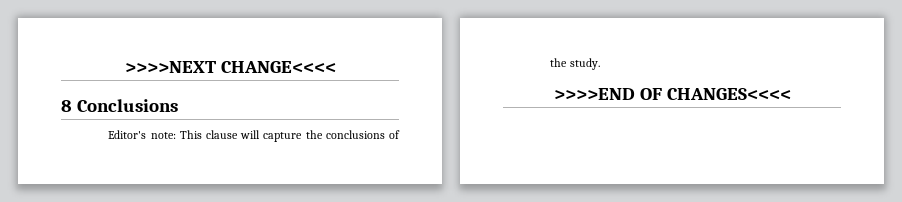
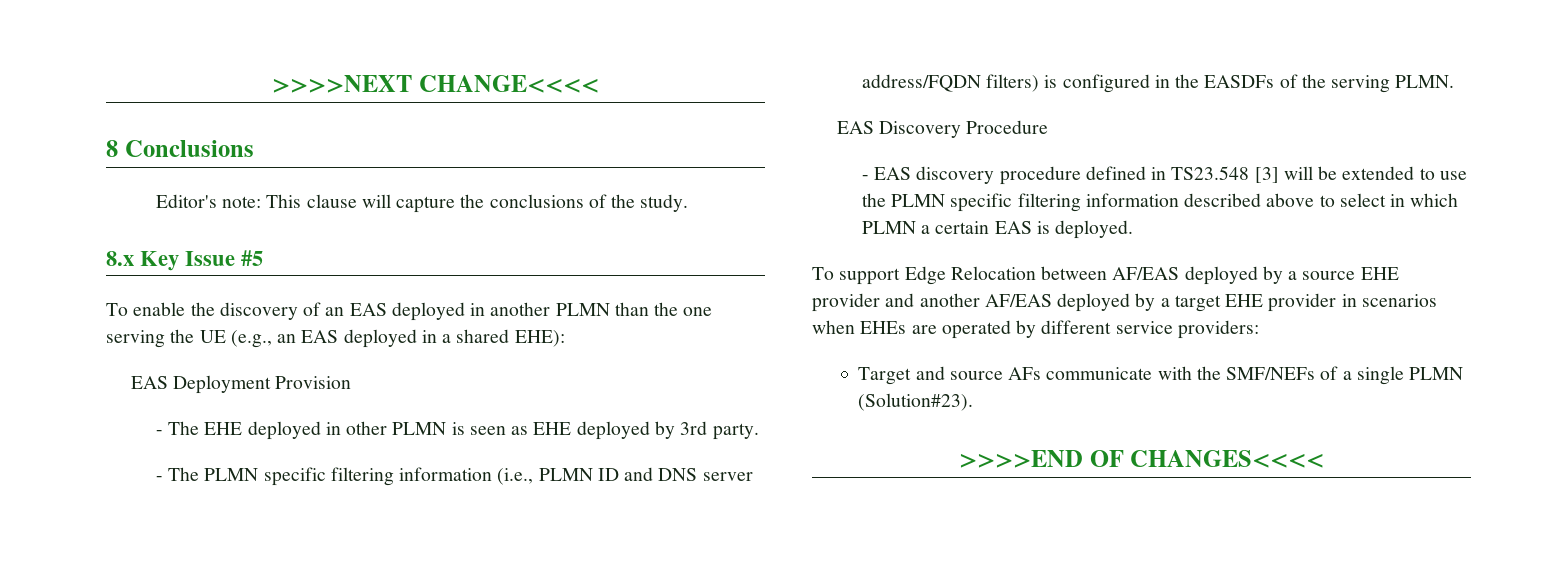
+ 8.x Key Issue #5
+ To enable the discovery of an EAS deployed in another PLMN than the one serving the UE (e.g., an EAS deployed in a shared EHE):
+ EAS Deployment Provision
+ - The EHE deployed in other PLMN is seen as EHE deployed by 3rd party.
+ - The PLMN specific filtering information (i.e., PLMN ID and DNS server address/FQDN filters) is configured in the EASDFs of the serving PLMN.
+ EAS Discovery Procedure
+ - EAS discovery procedure defined in TS23.548 [3] will be extended to use the PLMN specific filtering information described above to select in which PLMN a certain EAS is deployed.
+ To support Edge Relocation between AF/EAS deployed by a source EHE provider and another AF/EAS deployed by a target EHE provider in scenarios when EHEs are operated by different service providers:
+ Target and source AFs communicate with the SMF/NEFs of a single PLMN (Solution#23).

